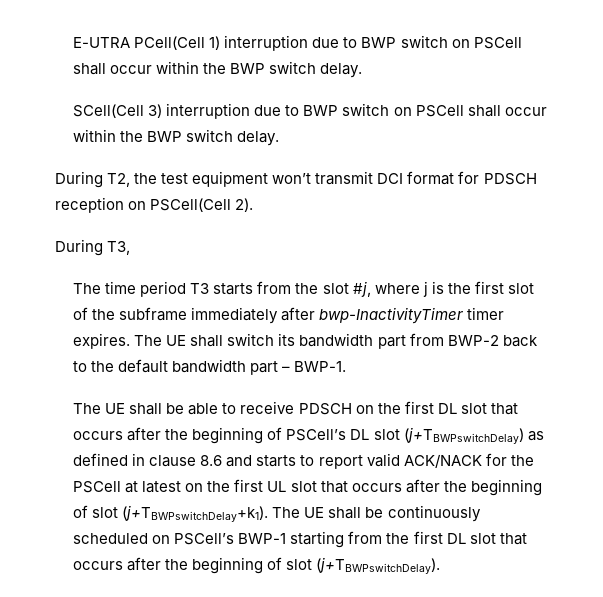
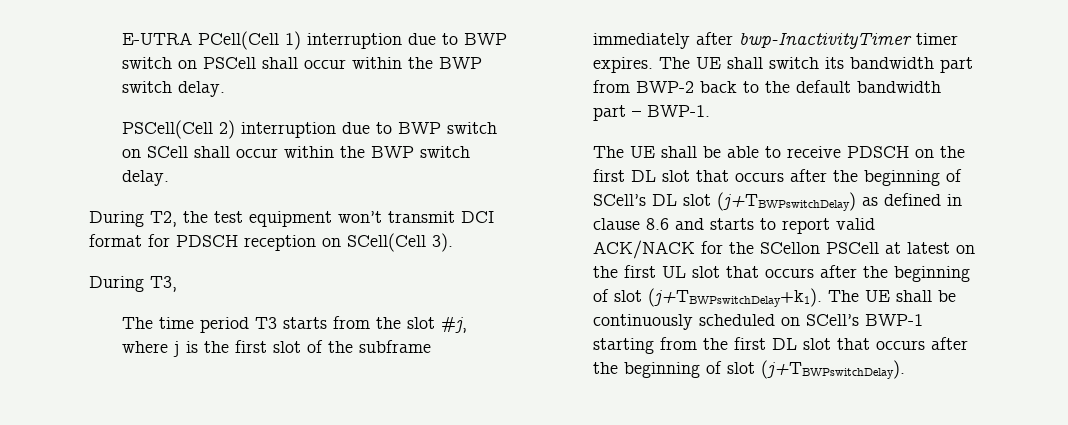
- SCell(Cell 3) interruption due to BWP switch on PSCell shall occur within the BWP switch delay.
+ PSCell(Cell 2) interruption due to BWP switch on SCell shall occur within the BWP switch delay.
- During T2, the test equipment won’t transmit DCI format for PDSCH reception on PSCell(Cell 2).
+ During T2, the test equipment won’t transmit DCI format for PDSCH reception on SCell(Cell 3).
- The UE shall be able to receive PDSCH on the first DL slot that occurs after the beginning of PSCell’s DL slot (j+TBWPswitchDelay) as defined in clause 8.6 and starts to report valid ACK/NACK for the PSCell at latest on the first UL slot that occurs after the beginning of slot (j+TBWPswitchDelay+k1).
+ The UE shall be able to receive PDSCH on the first DL slot that occurs after the beginning of SCell’s DL slot (j+TBWPswitchDelay) as defined in clause 8.6 and starts to report valid ACK/NACK for the SCellon PSCell at latest on the first UL slot that occurs after the beginning of slot (j+TBWPswitchDelay+k1).
- The UE shall be continuously scheduled on PSCell’s BWP-1 starting from the first DL slot that occurs after the beginning of slot (j+TBWPswitchDelay).
+ The UE shall be continuously scheduled on SCell’s BWP-1 starting from the first DL slot that occurs after the beginning of slot (j+TBWPswitchDelay).

